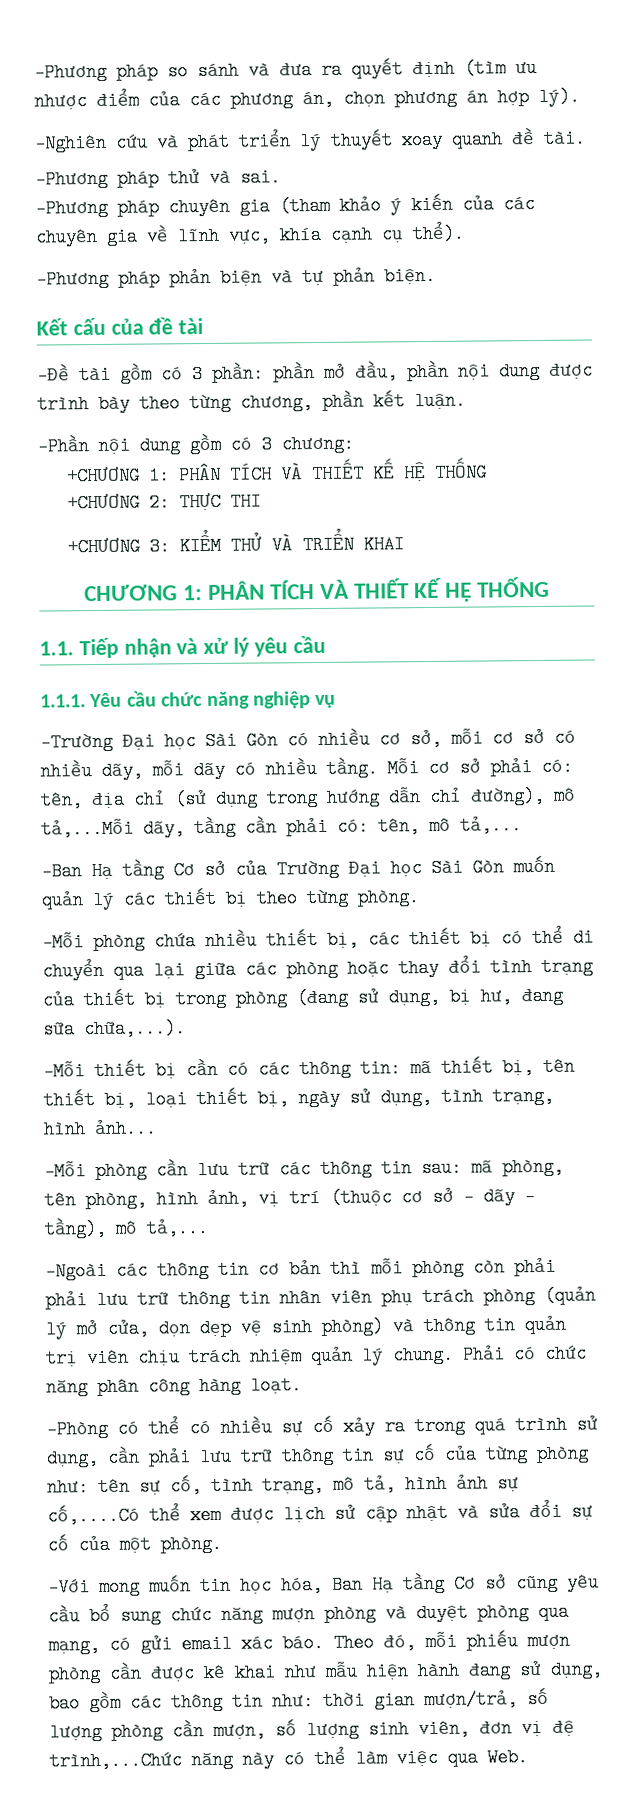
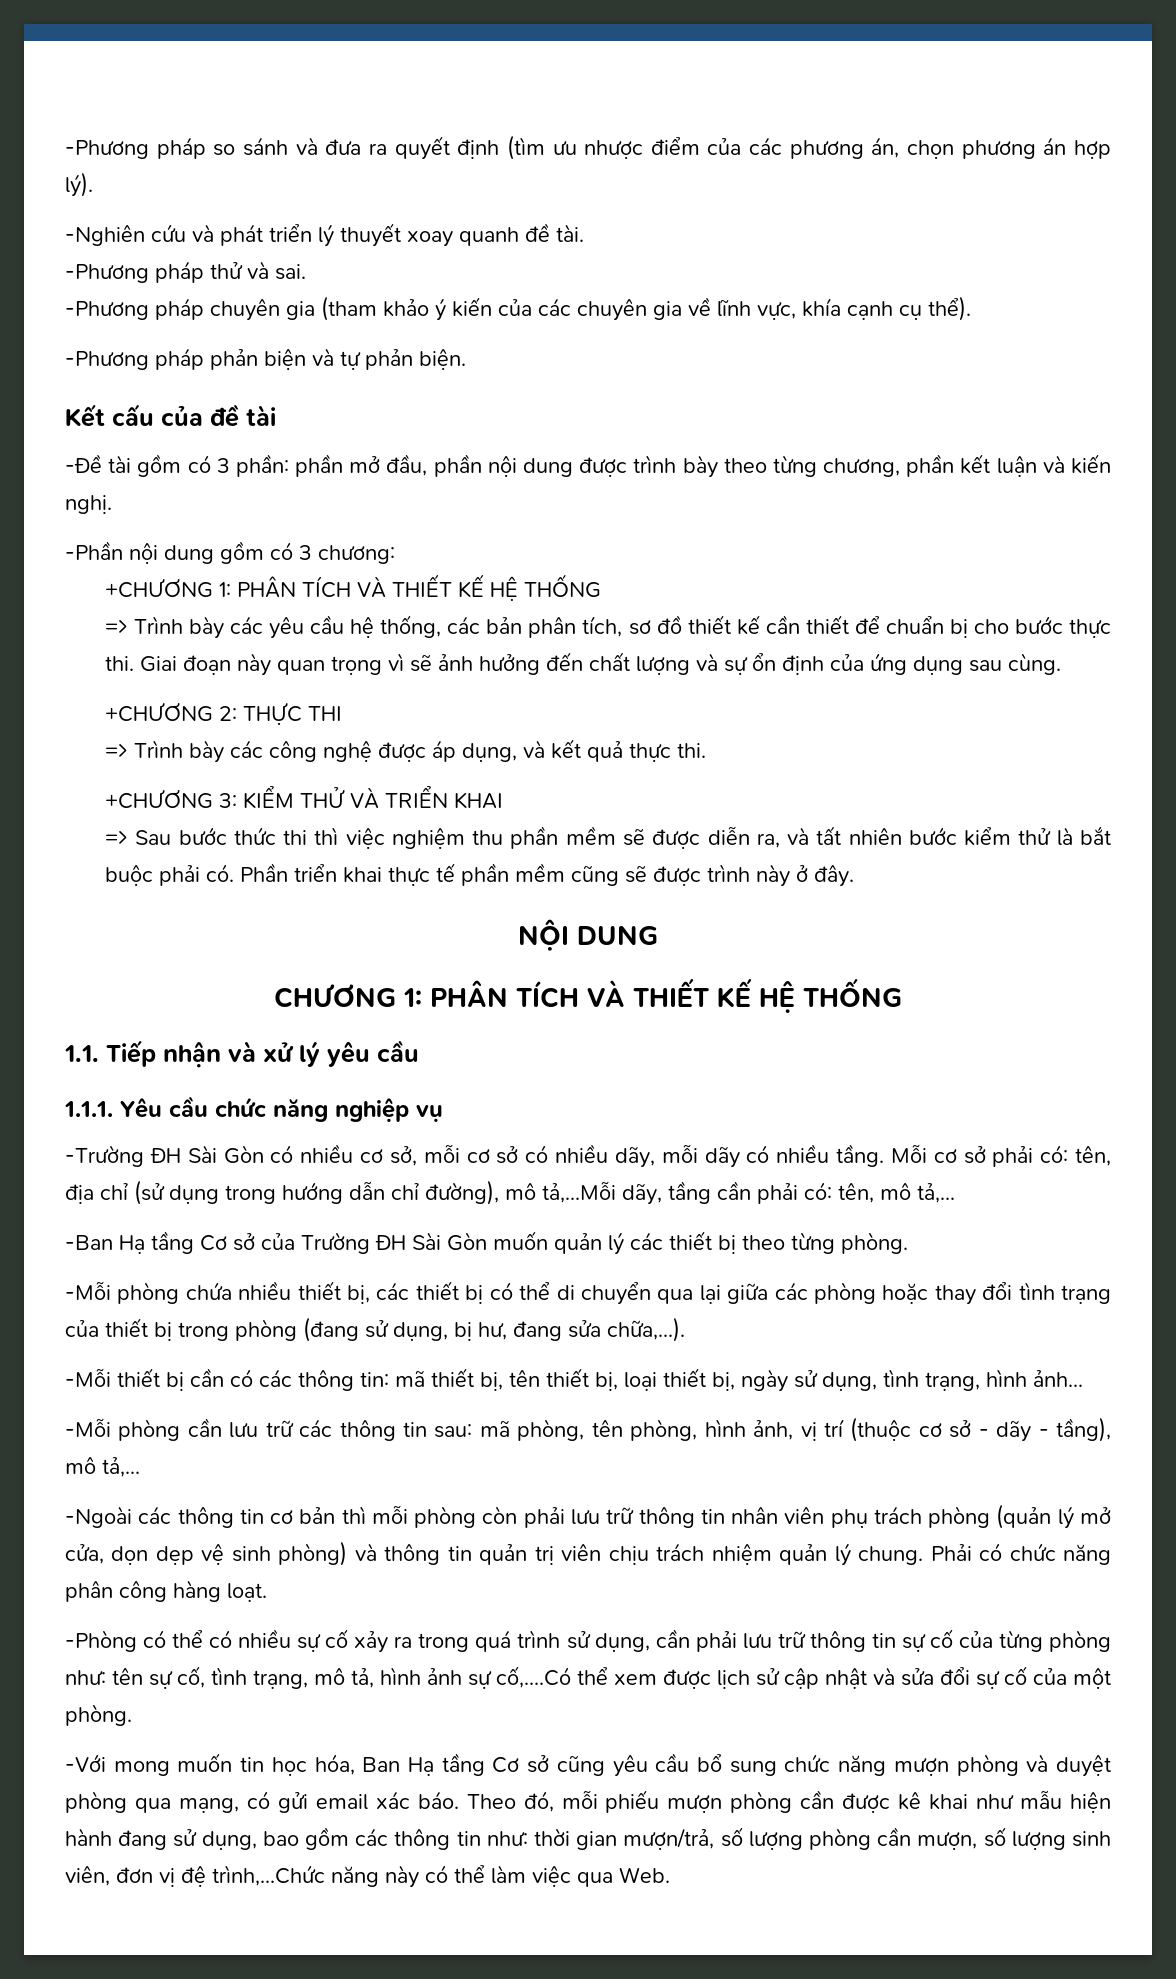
- -Đề tài gồm có 3 phần: phần mở đầu, phần nội dung được trình bày theo từng chương, phần kết luận.
+ -Đề tài gồm có 3 phần: phần mở đầu, phần nội dung được trình bày theo từng chương, phần kết luận và kiến nghị.
+ => Trình bày các yêu cầu hệ thống, các bản phân tích, sơ đồ thiết kế cần thiết để chuẩn bị cho bước thực thi. Giai đoạn này quan trọng vì sẽ ảnh hưởng đến chất lượng và sự ổn định của ứng dụng sau cùng.
  +CHƯƠNG 2: THỰC THI
+ => Trình bày các công nghệ được áp dụng, và kết quả thực thi.
+ => Sau bước thức thi thì việc nghiệm thu phần mềm sẽ được diễn ra, và tất nhiên bước kiểm thử là bắt buộc phải có. Phần triển khai thực tế phần mềm cũng sẽ được trình này ở đây.
+ NỘI DUNG
- -Trường Đại học Sài Gòn có nhiều cơ sở, mỗi cơ sở có nhiều dãy, mỗi dãy có nhiều tầng.
+ -Trường ĐH Sài Gòn có nhiều cơ sở, mỗi cơ sở có nhiều dãy, mỗi dãy có nhiều tầng.
- -Ban Hạ tầng Cơ sở của Trường Đại học Sài Gòn muốn quản lý các thiết bị theo từng phòng.
+ -Ban Hạ tầng Cơ sở của Trường ĐH Sài Gòn muốn quản lý các thiết bị theo từng phòng.
- -Mỗi phòng chứa nhiều thiết bị, các thiết bị có thể di chuyển qua lại giữa các phòng hoặc thay đổi tình trạng của thiết bị trong phòng (đang sử dụng, bị hư, đang sữa chữa,...).
+ -Mỗi phòng chứa nhiều thiết bị, các thiết bị có thể di chuyển qua lại giữa các phòng hoặc thay đổi tình trạng của thiết bị trong phòng (đang sử dụng, bị hư, đang sửa chữa,...).
- -Ngoài các thông tin cơ bản thì mỗi phòng còn phải phải lưu trữ thông tin nhân viên phụ trách phòng (quản lý mở cửa, dọn dẹp vệ sinh phòng) và thông tin quản trị viên chịu trách nhiệm quản lý chung.
+ -Ngoài các thông tin cơ bản thì mỗi phòng còn phải lưu trữ thông tin nhân viên phụ trách phòng (quản lý mở cửa, dọn dẹp vệ sinh phòng) và thông tin quản trị viên chịu trách nhiệm quản lý chung.

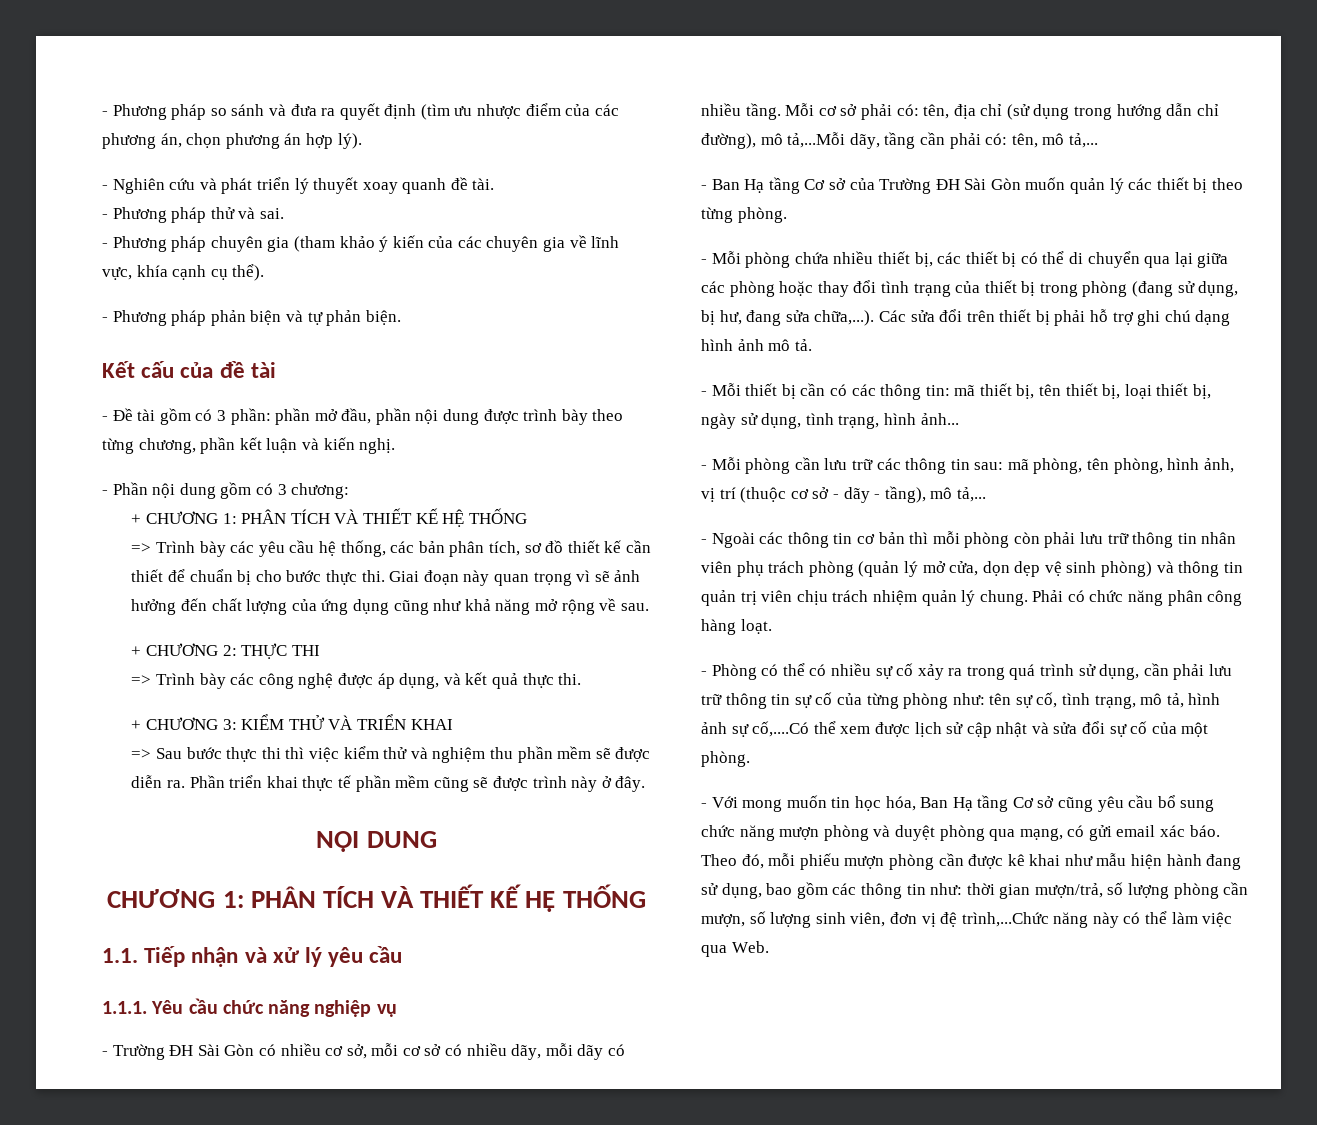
- -Phương pháp so sánh và đưa ra quyết định (tìm ưu nhược điểm của các phương án, chọn phương án hợp lý).
+ - Phương pháp so sánh và đưa ra quyết định (tìm ưu nhược điểm của các phương án, chọn phương án hợp lý).
- -Nghiên cứu và phát triển lý thuyết xoay quanh đề tài.
+ - Nghiên cứu và phát triển lý thuyết xoay quanh đề tài.
- -Phương pháp thử và sai.
+ - Phương pháp thử và sai.
- -Phương pháp chuyên gia (tham khảo ý kiến của các chuyên gia về lĩnh vực, khía cạnh cụ thể).
+ - Phương pháp chuyên gia (tham khảo ý kiến của các chuyên gia về lĩnh vực, khía cạnh cụ thể).
- -Phương pháp phản biện và tự phản biện.
+ - Phương pháp phản biện và tự phản biện.
- -Đề tài gồm có 3 phần: phần mở đầu, phần nội dung được trình bày theo từng chương, phần kết luận và kiến nghị.
+ - Đề tài gồm có 3 phần: phần mở đầu, phần nội dung được trình bày theo từng chương, phần kết luận và kiến nghị.
- -Phần nội dung gồm có 3 chương:
+ - Phần nội dung gồm có 3 chương:
- +CHƯƠNG 1: PHÂN TÍCH VÀ THIẾT KẾ HỆ THỐNG
+ + CHƯƠNG 1: PHÂN TÍCH VÀ THIẾT KẾ HỆ THỐNG
- Giai đoạn này quan trọng vì sẽ ảnh hưởng đến chất lượng và sự ổn định của ứng dụng sau cùng.
- +CHƯƠNG 2: THỰC THI
+ Giai đoạn này quan trọng vì sẽ ảnh hưởng đến chất lượng của ứng dụng cũng như khả năng mở rộng về sau.
+ + CHƯƠNG 2: THỰC THI
- +CHƯƠNG 3: KIỂM THỬ VÀ TRIỂN KHAI
+ + CHƯƠNG 3: KIỂM THỬ VÀ TRIỂN KHAI
- => Sau bước thức thi thì việc nghiệm thu phần mềm sẽ được diễn ra, và tất nhiên bước kiểm thử là bắt buộc phải có.
+ => Sau bước thực thi thì việc kiểm thử và nghiệm thu phần mềm sẽ được diễn ra.
- -Trường ĐH Sài Gòn có nhiều cơ sở, mỗi cơ sở có nhiều dãy, mỗi dãy có nhiều tầng.
+ - Trường ĐH Sài Gòn có nhiều cơ sở, mỗi cơ sở có nhiều dãy, mỗi dãy có nhiều tầng.
- -Ban Hạ tầng Cơ sở của Trường ĐH Sài Gòn muốn quản lý các thiết bị theo từng phòng.
+ - Ban Hạ tầng Cơ sở của Trường ĐH Sài Gòn muốn quản lý các thiết bị theo từng phòng.
- -Mỗi phòng chứa nhiều thiết bị, các thiết bị có thể di chuyển qua lại giữa các phòng hoặc thay đổi tình trạng của thiết bị trong phòng (đang sử dụng, bị hư, đang sửa chữa,...).
- -Mỗi thiết bị cần có các thông tin: mã thiết bị, tên thiết bị, loại thiết bị, ngày sử dụng, tình trạng, hình ảnh...
+ - Mỗi phòng chứa nhiều thiết bị, các thiết bị có thể di chuyển qua lại giữa các phòng hoặc thay đổi tình trạng của thiết bị trong phòng (đang sử dụng, bị hư, đang sửa chữa,...). Các sửa đổi trên thiết bị phải hỗ trợ ghi chú dạng hình ảnh mô tả.
+ - Mỗi thiết bị cần có các thông tin: mã thiết bị, tên thiết bị, loại thiết bị, ngày sử dụng, tình trạng, hình ảnh...
- -Mỗi phòng cần lưu trữ các thông tin sau: mã phòng, tên phòng, hình ảnh, vị trí (thuộc cơ sở - dãy - tầng), mô tả,...
+ - Mỗi phòng cần lưu trữ các thông tin sau: mã phòng, tên phòng, hình ảnh, vị trí (thuộc cơ sở - dãy - tầng), mô tả,...
- -Ngoài các thông tin cơ bản thì mỗi phòng còn phải lưu trữ thông tin nhân viên phụ trách phòng (quản lý mở cửa, dọn dẹp vệ sinh phòng) và thông tin quản trị viên chịu trách nhiệm quản lý chung.
+ - Ngoài các thông tin cơ bản thì mỗi phòng còn phải lưu trữ thông tin nhân viên phụ trách phòng (quản lý mở cửa, dọn dẹp vệ sinh phòng) và thông tin quản trị viên chịu trách nhiệm quản lý chung.
- -Phòng có thể có nhiều sự cố xảy ra trong quá trình sử dụng, cần phải lưu trữ thông tin sự cố của từng phòng như: tên sự cố, tình trạng, mô tả, hình ảnh sự cố,....Có thể xem được lịch sử cập nhật và sửa đổi sự cố của một phòng.
+ - Phòng có thể có nhiều sự cố xảy ra trong quá trình sử dụng, cần phải lưu trữ thông tin sự cố của từng phòng như: tên sự cố, tình trạng, mô tả, hình ảnh sự cố,....Có thể xem được lịch sử cập nhật và sửa đổi sự cố của một phòng.
- -Với mong muốn tin học hóa, Ban Hạ tầng Cơ sở cũng yêu cầu bổ sung chức năng mượn phòng và duyệt phòng qua mạng, có gửi email xác báo.
+ - Với mong muốn tin học hóa, Ban Hạ tầng Cơ sở cũng yêu cầu bổ sung chức năng mượn phòng và duyệt phòng qua mạng, có gửi email xác báo.

